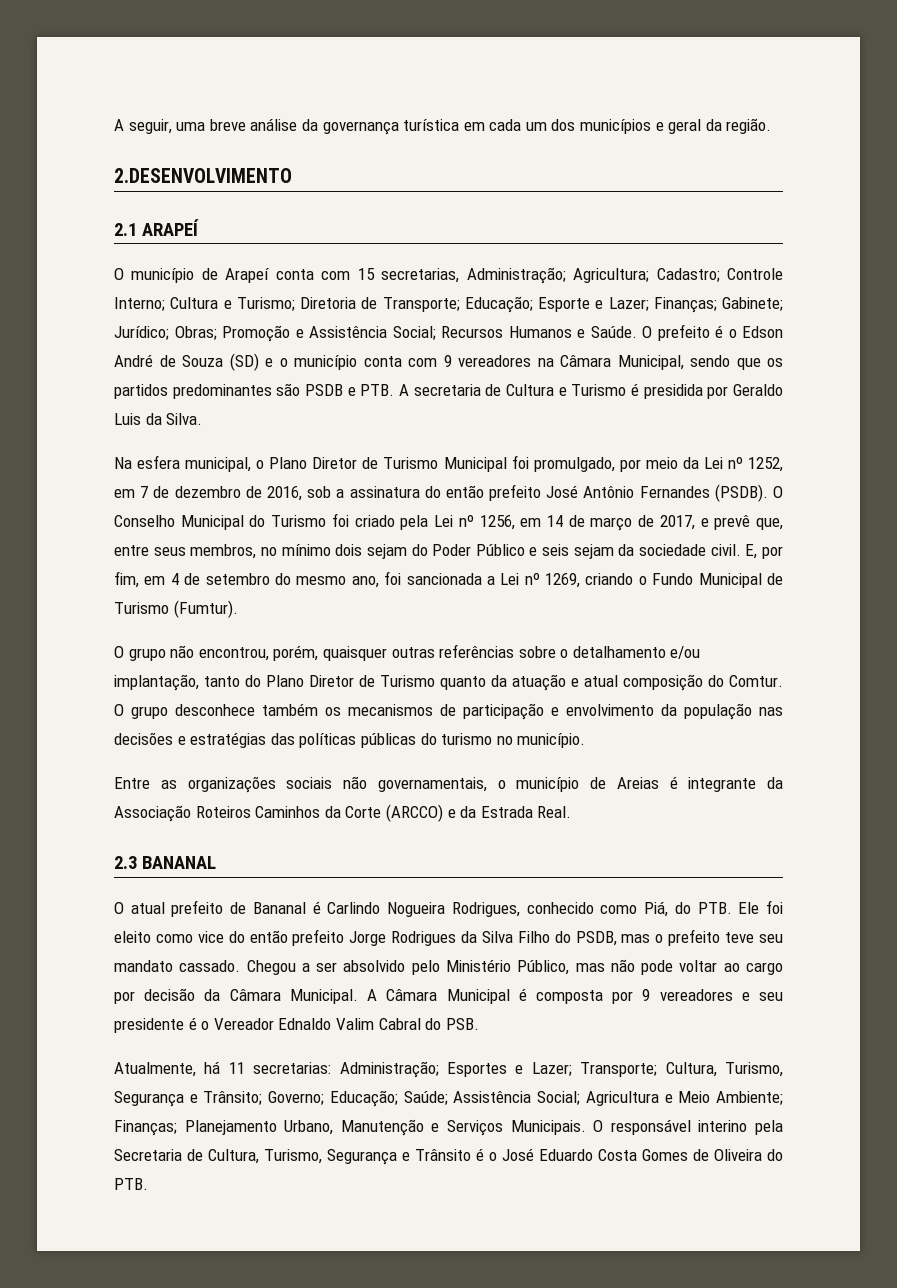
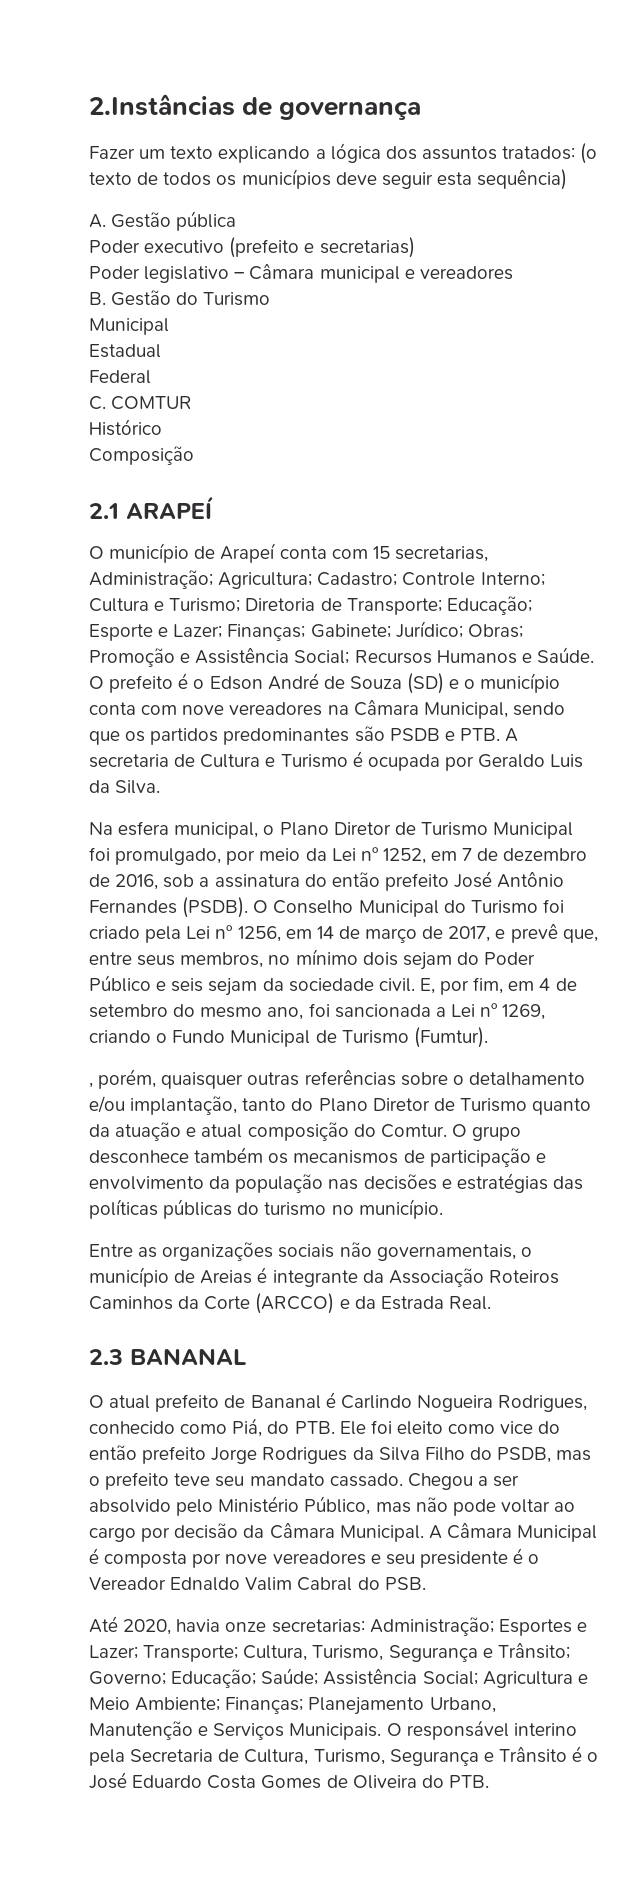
- A seguir, uma breve análise da governança turística em cada um dos municípios e geral da região.
- 2.DESENVOLVIMENTO
+ 2.Instâncias de governança
+ Fazer um texto explicando a lógica dos assuntos tratados: (o texto de todos os municípios deve seguir esta sequência)
+ A. Gestão pública
+ Poder executivo (prefeito e secretarias)
+ Poder legislativo – Câmara municipal e vereadores
+ B. Gestão do Turismo
+ Municipal
+ Estadual
+ Federal
+ C. COMTUR
+ Histórico
+ Composição
- O prefeito é o Edson André de Souza (SD) e o município conta com 9 vereadores na Câmara Municipal, sendo que os partidos predominantes são PSDB e PTB. A secretaria de Cultura e Turismo é presidida por Geraldo Luis da Silva.
+ O prefeito é o Edson André de Souza (SD) e o município conta com nove vereadores na Câmara Municipal, sendo que os partidos predominantes são PSDB e PTB. A secretaria de Cultura e Turismo é ocupada por Geraldo Luis da Silva.
- O grupo não encontrou, porém, quaisquer outras referências sobre o detalhamento e/ou implantação, tanto do Plano Diretor de Turismo quanto da atuação e atual composição do Comtur.
+ , porém, quaisquer outras referências sobre o detalhamento e/ou implantação, tanto do Plano Diretor de Turismo quanto da atuação e atual composição do Comtur.
- A Câmara Municipal é composta por 9 vereadores e seu presidente é o Vereador Ednaldo Valim Cabral do PSB.
+ A Câmara Municipal é composta por nove vereadores e seu presidente é o Vereador Ednaldo Valim Cabral do PSB.
- Atualmente, há 11 secretarias: Administração; Esportes e Lazer; Transporte; Cultura, Turismo, Segurança e Trânsito; Governo; Educação; Saúde; Assistência Social; Agricultura e Meio Ambiente; Finanças; Planejamento Urbano, Manutenção e Serviços Municipais.
+ Até 2020, havia onze secretarias: Administração; Esportes e Lazer; Transporte; Cultura, Turismo, Segurança e Trânsito; Governo; Educação; Saúde; Assistência Social; Agricultura e Meio Ambiente; Finanças; Planejamento Urbano, Manutenção e Serviços Municipais.

